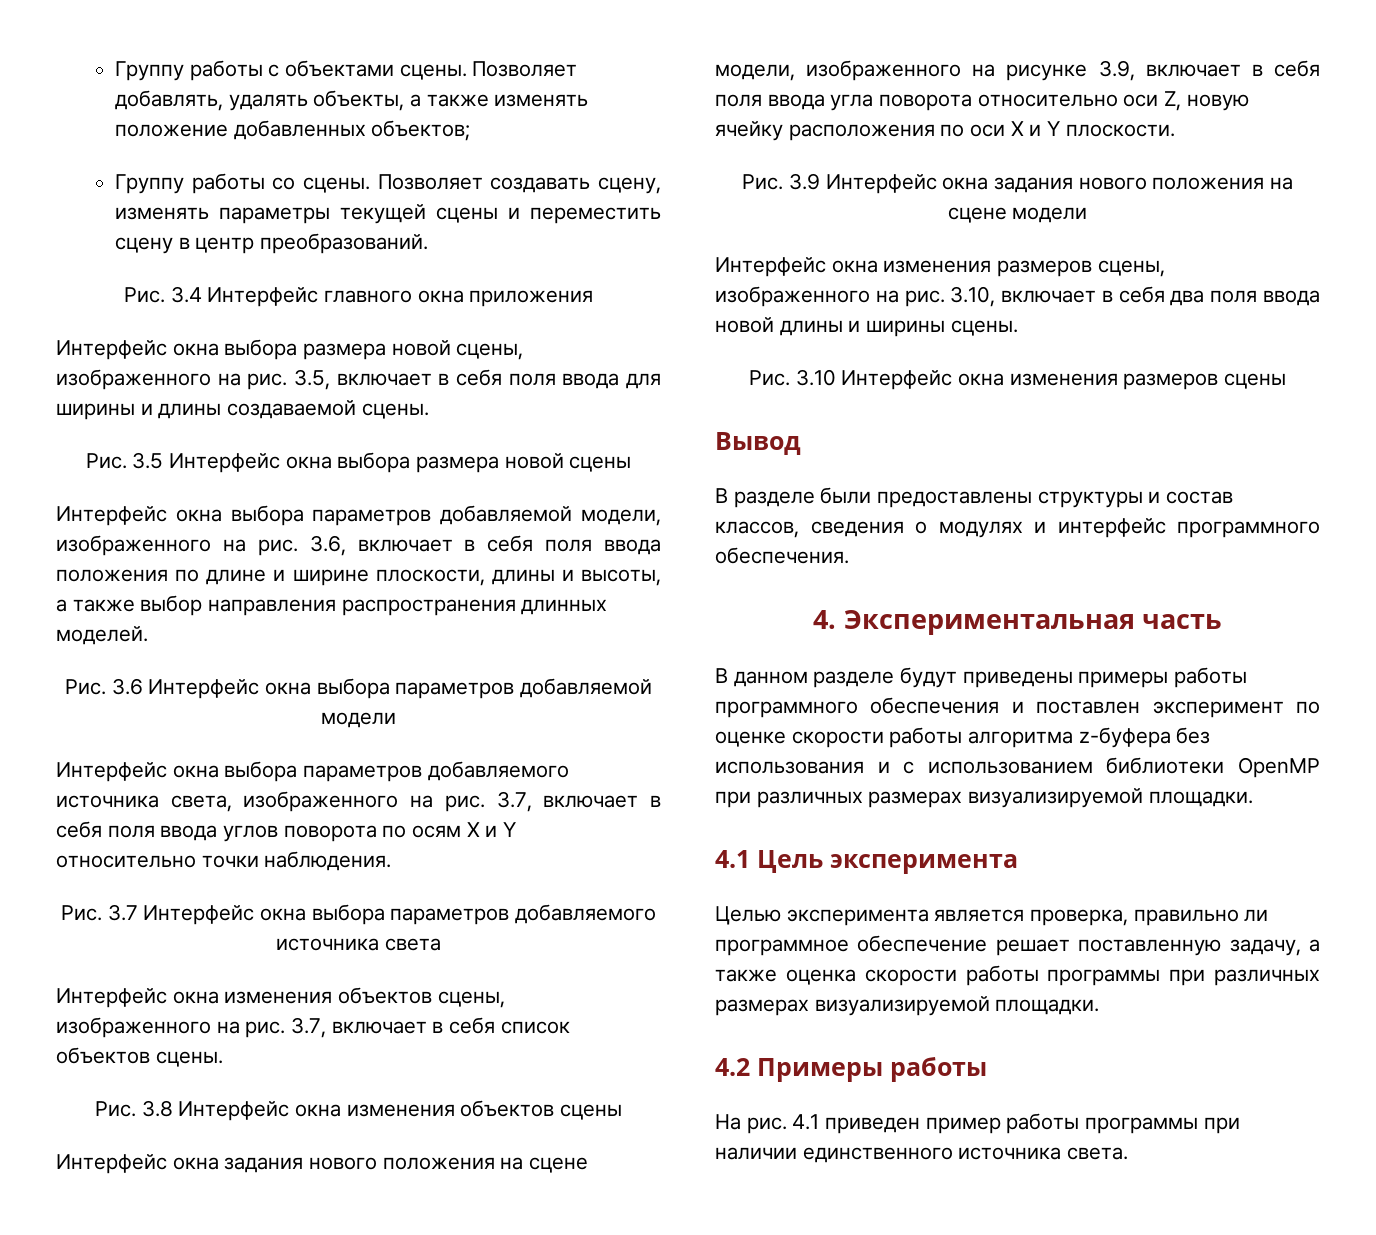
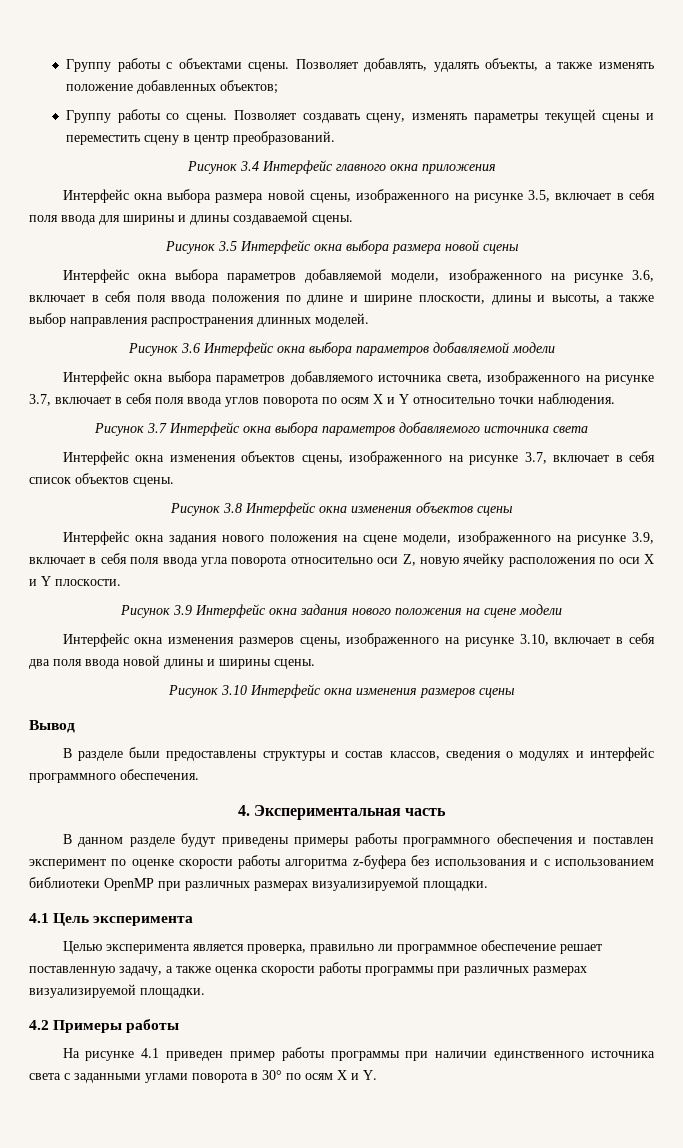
- Рис. 3.4 Интерфейс главного окна приложения
+ Рисунок 3.4 Интерфейс главного окна приложения
- Интерфейс окна выбора размера новой сцены, изображенного на рис. 3.5, включает в себя поля ввода для ширины и длины создаваемой сцены.
+ Интерфейс окна выбора размера новой сцены, изображенного на рисунке 3.5, включает в себя поля ввода для ширины и длины создаваемой сцены.
- Рис. 3.5 Интерфейс окна выбора размера новой сцены
+ Рисунок 3.5 Интерфейс окна выбора размера новой сцены
- Интерфейс окна выбора параметров добавляемой модели, изображенного на рис. 3.6, включает в себя поля ввода положения по длине и ширине плоскости, длины и высоты, а также выбор направления распространения длинных моделей.
+ Интерфейс окна выбора параметров добавляемой модели, изображенного на рисунке 3.6, включает в себя поля ввода положения по длине и ширине плоскости, длины и высоты, а также выбор направления распространения длинных моделей.
- Рис. 3.6 Интерфейс окна выбора параметров добавляемой модели
+ Рисунок 3.6 Интерфейс окна выбора параметров добавляемой модели
- Интерфейс окна выбора параметров добавляемого источника света, изображенного на рис. 3.7, включает в себя поля ввода углов поворота по осям X и Y относительно точки наблюдения.
+ Интерфейс окна выбора параметров добавляемого источника света, изображенного на рисунке 3.7, включает в себя поля ввода углов поворота по осям X и Y относительно точки наблюдения.
- Рис. 3.7 Интерфейс окна выбора параметров добавляемого источника света
+ Рисунок 3.7 Интерфейс окна выбора параметров добавляемого источника света
- Интерфейс окна изменения объектов сцены, изображенного на рис. 3.7, включает в себя список объектов сцены.
+ Интерфейс окна изменения объектов сцены, изображенного на рисунке 3.7, включает в себя список объектов сцены.
- Рис. 3.8 Интерфейс окна изменения объектов сцены
+ Рисунок 3.8 Интерфейс окна изменения объектов сцены
- Рис. 3.9 Интерфейс окна задания нового положения на сцене модели
+ Рисунок 3.9 Интерфейс окна задания нового положения на сцене модели
- Интерфейс окна изменения размеров сцены, изображенного на рис. 3.10, включает в себя два поля ввода новой длины и ширины сцены.
+ Интерфейс окна изменения размеров сцены, изображенного на рисунке 3.10, включает в себя два поля ввода новой длины и ширины сцены.
- Рис. 3.10 Интерфейс окна изменения размеров сцены
+ Рисунок 3.10 Интерфейс окна изменения размеров сцены
- На рис. 4.1 приведен пример работы программы при наличии единственного источника света.
+ На рисунке 4.1 приведен пример работы программы при наличии единственного источника света с заданными углами поворота в 30° по осям X и Y.

